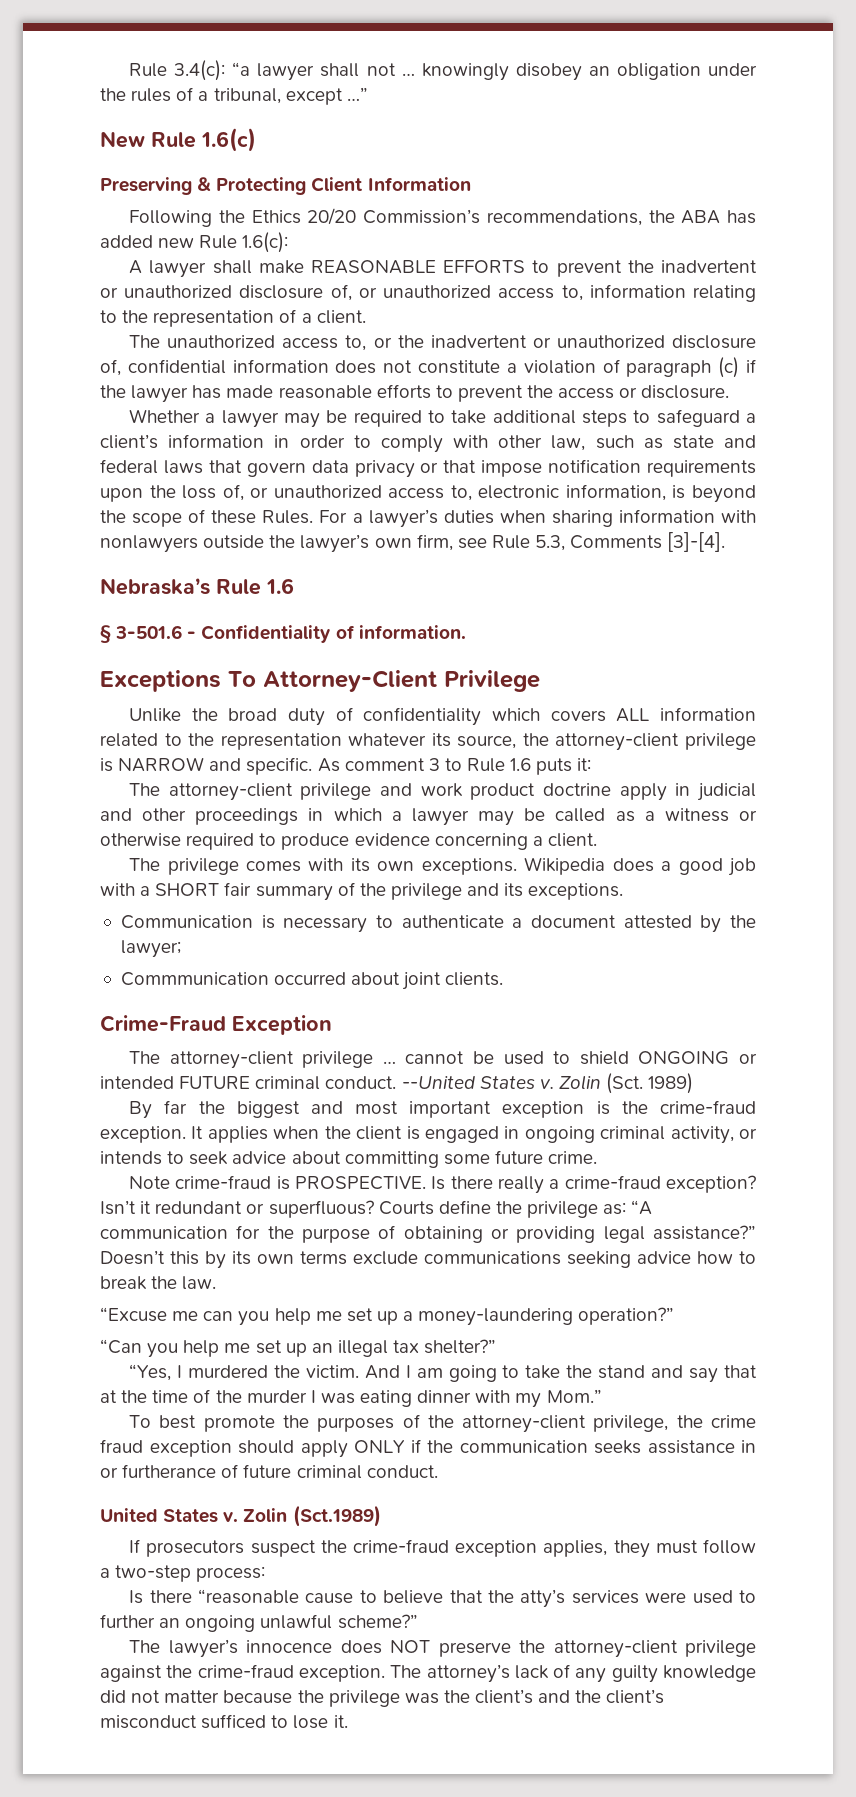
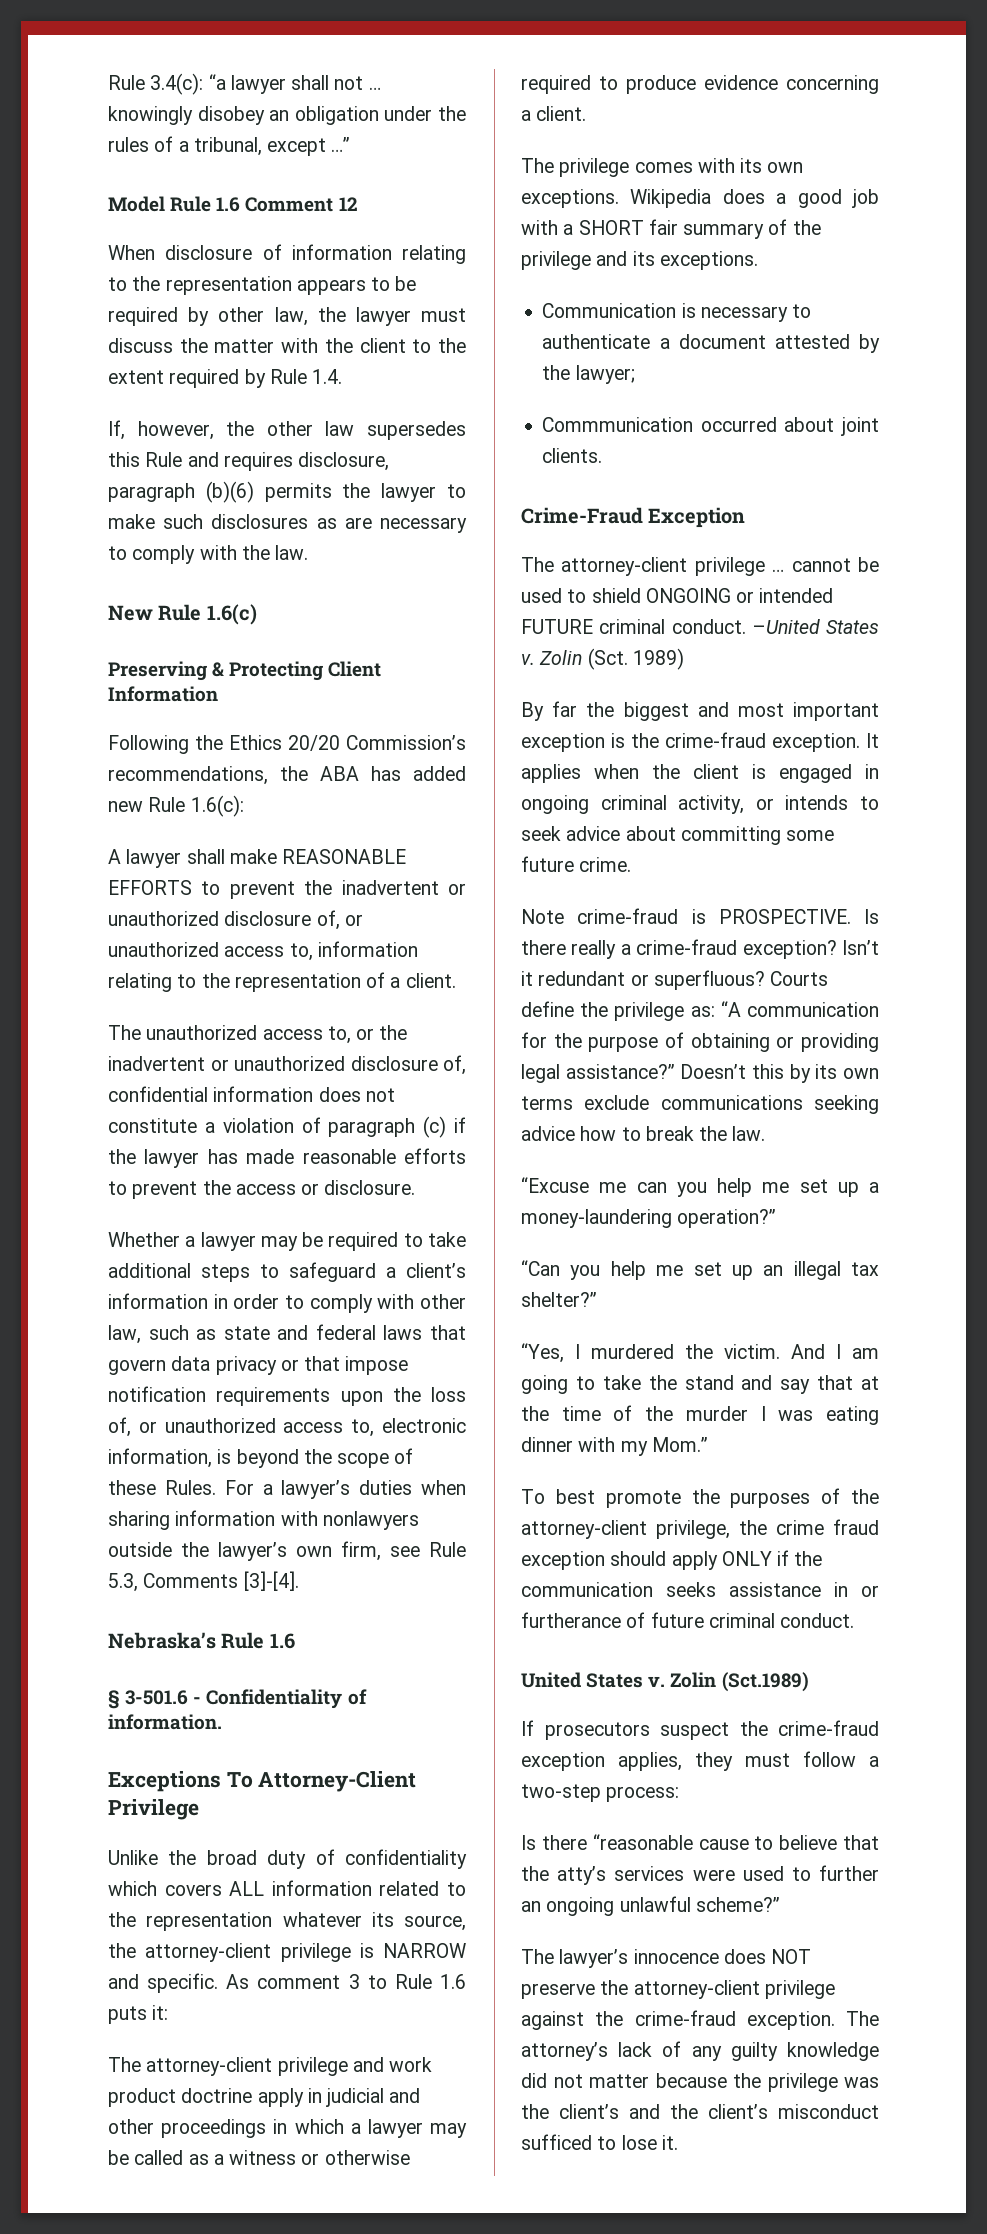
+ Model Rule 1.6 Comment 12
+ When disclosure of information relating to the representation appears to be required by other law, the lawyer must discuss the matter with the client to the extent required by Rule 1.4.
+ If, however, the other law supersedes this Rule and requires disclosure, paragraph (b)(6) permits the lawyer to make such disclosures as are necessary to comply with the law.
- --United States v.
+ –United States v.

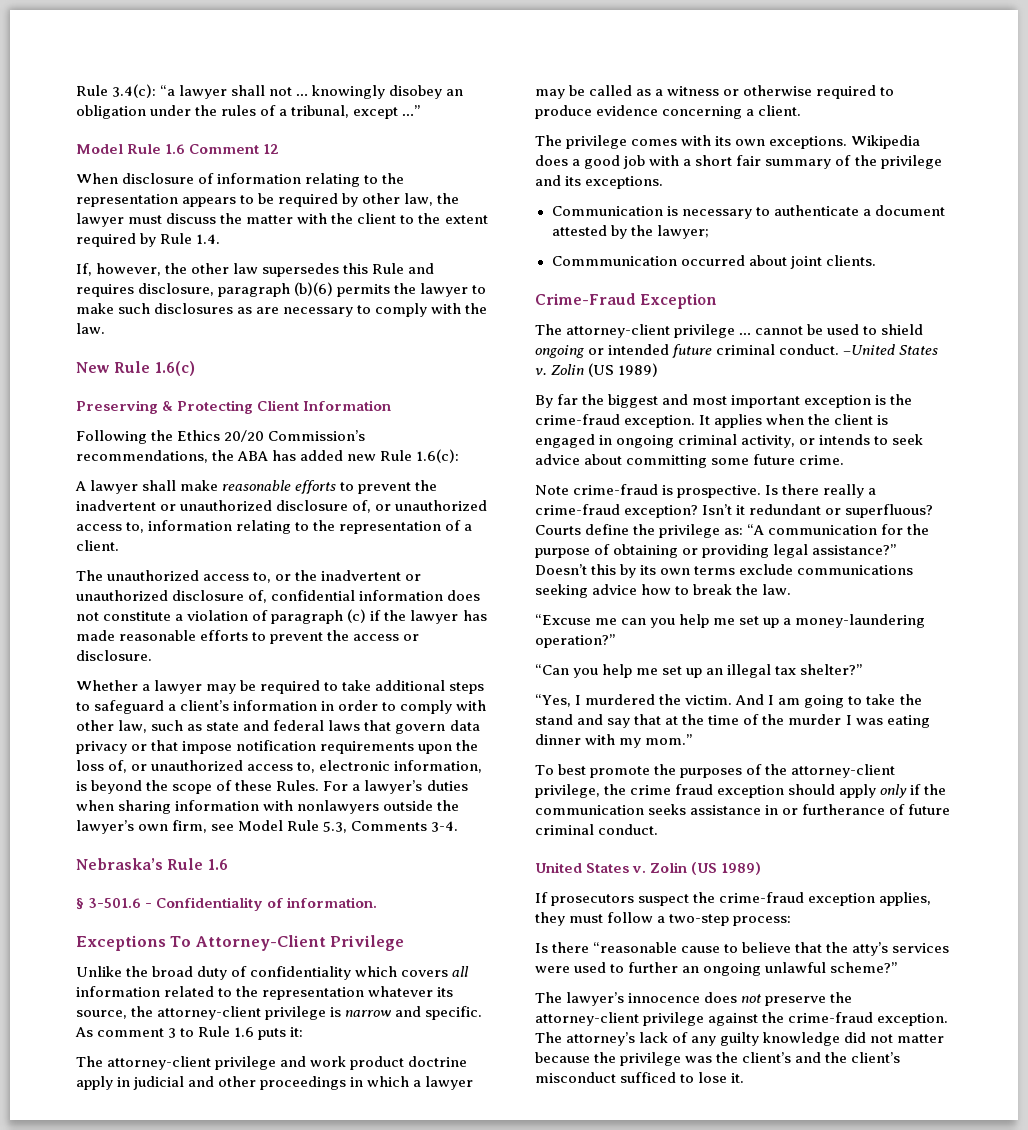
- A lawyer shall make REASONABLE EFFORTS to prevent the inadvertent or unauthorized disclosure of, or unauthorized access to, information relating to the representation of a client.
+ A lawyer shall make reasonable efforts to prevent the inadvertent or unauthorized disclosure of, or unauthorized access to, information relating to the representation of a client.
- For a lawyer’s duties when sharing information with nonlawyers outside the lawyer’s own firm, see Rule 5.3, Comments [3]-[4].
+ For a lawyer’s duties when sharing information with nonlawyers outside the lawyer’s own firm, see Model Rule 5.3, Comments 3-4.
- Unlike the broad duty of confidentiality which covers ALL information related to the representation whatever its source, the attorney-client privilege is NARROW and specific.
+ Unlike the broad duty of confidentiality which covers all information related to the representation whatever its source, the attorney-client privilege is narrow and specific.
- Wikipedia does a good job with a SHORT fair summary of the privilege and its exceptions.
+ Wikipedia does a good job with a short fair summary of the privilege and its exceptions.
- The attorney-client privilege … cannot be used to shield ONGOING or intended FUTURE criminal conduct.
+ The attorney-client privilege … cannot be used to shield ongoing or intended future criminal conduct.
- –United States v. Zolin (Sct. 1989)
+ –United States v. Zolin (US 1989)
- Note crime-fraud is PROSPECTIVE.
+ Note crime-fraud is prospective.
- And I am going to take the stand and say that at the time of the murder I was eating dinner with my Mom.”
+ And I am going to take the stand and say that at the time of the murder I was eating dinner with my mom.”
- To best promote the purposes of the attorney-client privilege, the crime fraud exception should apply ONLY if the communication seeks assistance in or furtherance of future criminal conduct.
+ To best promote the purposes of the attorney-client privilege, the crime fraud exception should apply only if the communication seeks assistance in or furtherance of future criminal conduct.
- United States v. Zolin (Sct.1989)
+ United States v. Zolin (US 1989)
- The lawyer’s innocence does NOT preserve the attorney-client privilege against the crime-fraud exception.
+ The lawyer’s innocence does not preserve the attorney-client privilege against the crime-fraud exception.

